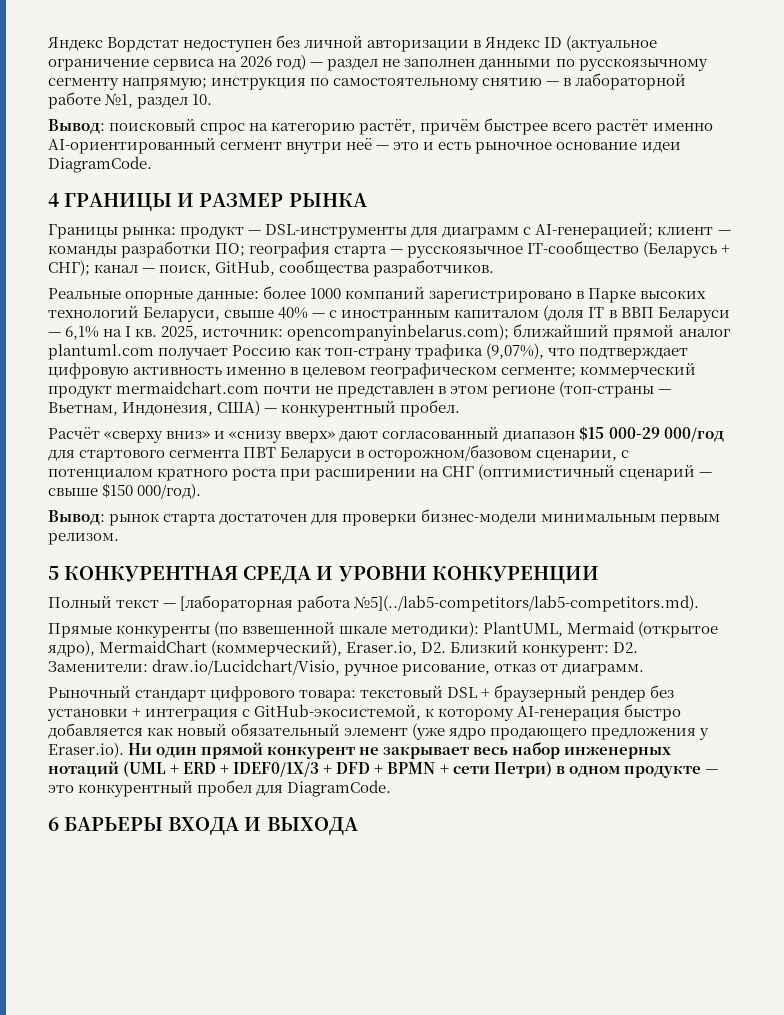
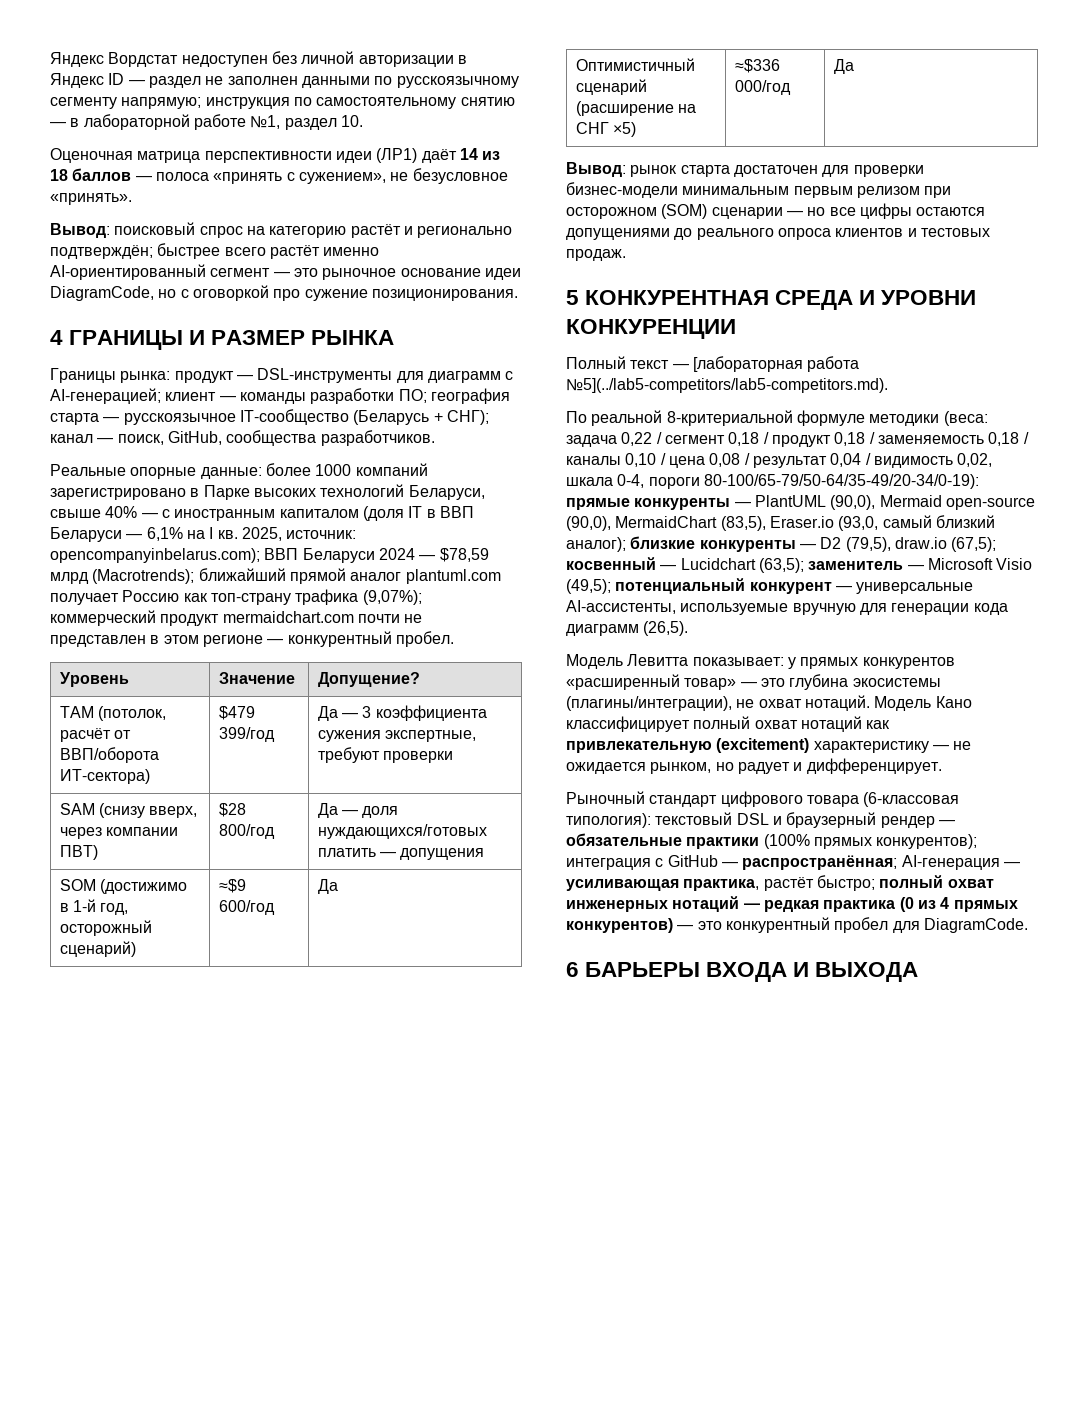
- Яндекс Вордстат недоступен без личной авторизации в Яндекс ID (актуальное ограничение сервиса на 2026 год) — раздел не заполнен данными по русскоязычному сегменту напрямую; инструкция по самостоятельному снятию — в лабораторной работе №1, раздел 10.
+ Яндекс Вордстат недоступен без личной авторизации в Яндекс ID — раздел не заполнен данными по русскоязычному сегменту напрямую; инструкция по самостоятельному снятию — в лабораторной работе №1, раздел 10.
+ Оценочная матрица перспективности идеи (ЛР1) даёт 14 из 18 баллов — полоса «принять с сужением», не безусловное «принять».
- Вывод: поисковый спрос на категорию растёт, причём быстрее всего растёт именно AI-ориентированный сегмент внутри неё — это и есть рыночное основание идеи DiagramCode.
+ Вывод: поисковый спрос на категорию растёт и регионально подтверждён; быстрее всего растёт именно AI-ориентированный сегмент — это рыночное основание идеи DiagramCode, но с оговоркой про сужение позиционирования.
- 2025, источник: opencompanyinbelarus.com); ближайший прямой аналог plantuml.com получает Россию как топ-страну трафика (9,07%), что подтверждает цифровую активность именно в целевом географическом сегменте; коммерческий продукт mermaidchart.com почти не представлен в этом регионе (топ-страны — Вьетнам, Индонезия, США) — конкурентный пробел.
- Расчёт «сверху вниз» и «снизу вверх» дают согласованный диапазон $15 000-29 000/год для стартового сегмента ПВТ Беларуси в осторожном/базовом сценарии, с потенциалом кратного роста при расширении на СНГ (оптимистичный сценарий — свыше $150 000/год).
+ 2025, источник: opencompanyinbelarus.com); ВВП Беларуси 2024 — $78,59 млрд (Macrotrends); ближайший прямой аналог plantuml.com получает Россию как топ-страну трафика (9,07%); коммерческий продукт mermaidchart.com почти не представлен в этом регионе — конкурентный пробел.
+ Уровень | Значение | Допущение?
+ TAM (потолок, расчёт от ВВП/оборота ИТ-сектора) | $479 399/год | Да — 3 коэффициента сужения экспертные, требуют проверки
+ SAM (снизу вверх, через компании ПВТ) | $28 800/год | Да — доля нуждающихся/готовых платить — допущения
+ SOM (достижимо в 1-й год, осторожный сценарий) | ≈$9 600/год | Да
+ Оптимистичный сценарий (расширение на СНГ ×5) | ≈$336 000/год | Да
- Вывод: рынок старта достаточен для проверки бизнес-модели минимальным первым релизом.
+ Вывод: рынок старта достаточен для проверки бизнес-модели минимальным первым релизом при осторожном (SOM) сценарии — но все цифры остаются допущениями до реального опроса клиентов и тестовых продаж.
- Прямые конкуренты (по взвешенной шкале методики): PlantUML, Mermaid (открытое ядро), MermaidChart (коммерческий), Eraser.io, D2. Близкий конкурент: D2. Заменители: draw.io/Lucidchart/Visio, ручное рисование, отказ от диаграмм.
+ По реальной 8-критериальной формуле методики (веса: задача 0,22 / сегмент 0,18 / продукт 0,18 / заменяемость 0,18 / каналы 0,10 / цена 0,08 / результат 0,04 / видимость 0,02, шкала 0-4, пороги 80-100/65-79/50-64/35-49/20-34/0-19): прямые конкуренты — PlantUML (90,0), Mermaid open-source (90,0), MermaidChart (83,5), Eraser.io (93,0, самый близкий аналог); близкие конкуренты — D2 (79,5), draw.io (67,5); косвенный — Lucidchart (63,5); заменитель — Microsoft Visio (49,5); потенциальный конкурент — универсальные AI-ассистенты, используемые вручную для генерации кода диаграмм (26,5).
+ Модель Левитта показывает: у прямых конкурентов «расширенный товар» — это глубина экосистемы (плагины/интеграции), не охват нотаций. Модель Кано классифицирует полный охват нотаций как привлекательную (excitement) характеристику — не ожидается рынком, но радует и дифференцирует.
- Рыночный стандарт цифрового товара: текстовый DSL + браузерный рендер без установки + интеграция с GitHub-экосистемой, к которому AI-генерация быстро добавляется как новый обязательный элемент (уже ядро продающего предложения у Eraser.io). Ни один прямой конкурент не закрывает весь набор инженерных нотаций (UML + ERD + IDEF0/1X/3 + DFD + BPMN + сети Петри) в одном продукте — это конкурентный пробел для DiagramCode.
+ Рыночный стандарт цифрового товара (6-классовая типология): текстовый DSL и браузерный рендер — обязательные практики (100% прямых конкурентов); интеграция с GitHub — распространённая; AI-генерация — усиливающая практика, растёт быстро; полный охват инженерных нотаций — редкая практика (0 из 4 прямых конкурентов) — это конкурентный пробел для DiagramCode.

